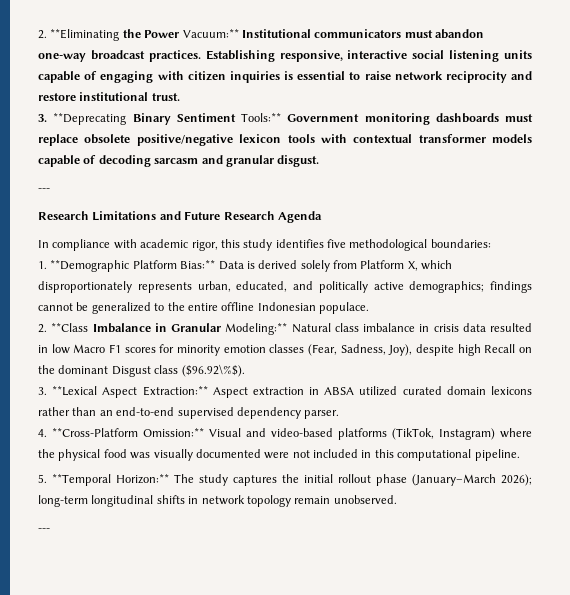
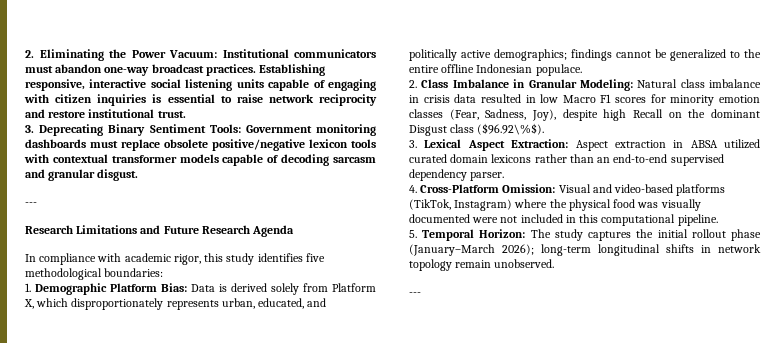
- 2. **Eliminating the Power Vacuum:** Institutional communicators must abandon one-way broadcast practices.
+ 2. Eliminating the Power Vacuum: Institutional communicators must abandon one-way broadcast practices.
- 3. **Deprecating Binary Sentiment Tools:** Government monitoring dashboards must replace obsolete positive/negative lexicon tools with contextual transformer models capable of decoding sarcasm and granular disgust.
+ 3. Deprecating Binary Sentiment Tools: Government monitoring dashboards must replace obsolete positive/negative lexicon tools with contextual transformer models capable of decoding sarcasm and granular disgust.
- 1. **Demographic Platform Bias:** Data is derived solely from Platform X, which disproportionately represents urban, educated, and politically active demographics; findings cannot be generalized to the entire offline Indonesian populace.
+ 1. Demographic Platform Bias: Data is derived solely from Platform X, which disproportionately represents urban, educated, and politically active demographics; findings cannot be generalized to the entire offline Indonesian populace.
- 2. **Class Imbalance in Granular Modeling:** Natural class imbalance in crisis data resulted in low Macro F1 scores for minority emotion classes (Fear, Sadness, Joy), despite high Recall on the dominant Disgust class ($96.92\%$).
+ 2. Class Imbalance in Granular Modeling: Natural class imbalance in crisis data resulted in low Macro F1 scores for minority emotion classes (Fear, Sadness, Joy), despite high Recall on the dominant Disgust class ($96.92\%$).
- 3. **Lexical Aspect Extraction:** Aspect extraction in ABSA utilized curated domain lexicons rather than an end-to-end supervised dependency parser.
+ 3. Lexical Aspect Extraction: Aspect extraction in ABSA utilized curated domain lexicons rather than an end-to-end supervised dependency parser.
- 4. **Cross-Platform Omission:** Visual and video-based platforms (TikTok, Instagram) where the physical food was visually documented were not included in this computational pipeline.
+ 4. Cross-Platform Omission: Visual and video-based platforms (TikTok, Instagram) where the physical food was visually documented were not included in this computational pipeline.
- 5. **Temporal Horizon:** The study captures the initial rollout phase (January–March 2026); long-term longitudinal shifts in network topology remain unobserved.
+ 5. Temporal Horizon: The study captures the initial rollout phase (January–March 2026); long-term longitudinal shifts in network topology remain unobserved.

